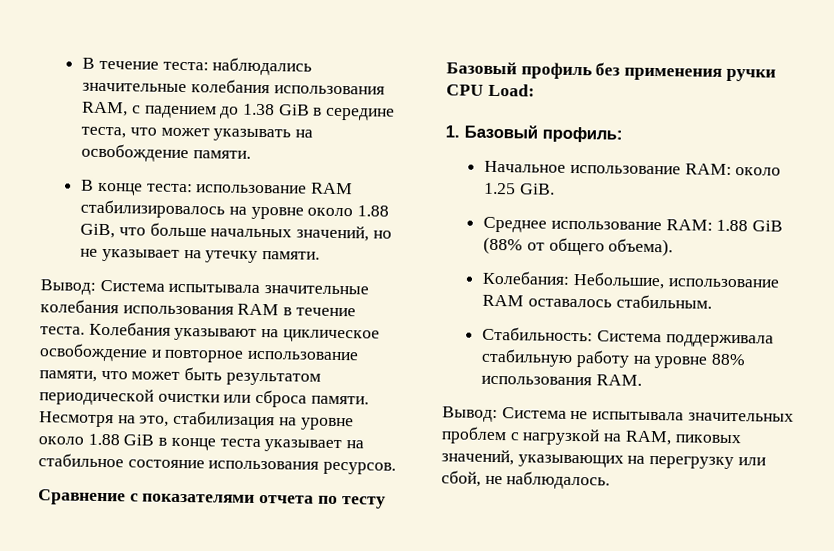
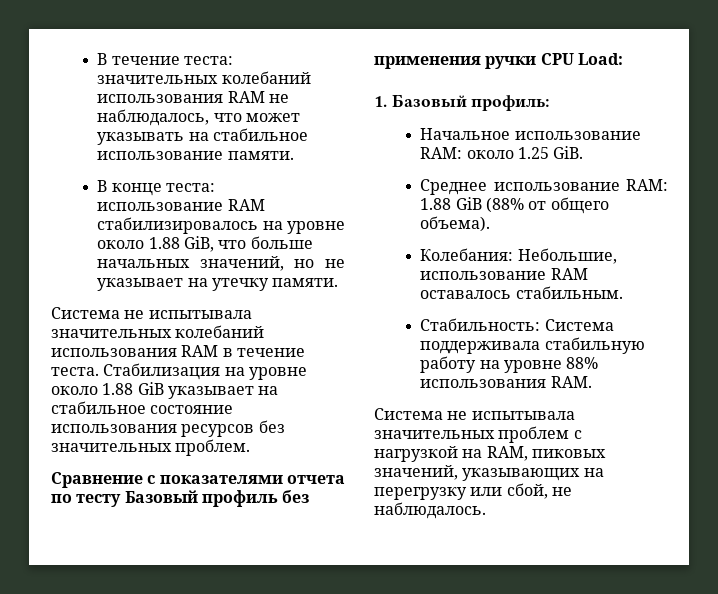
- В течение теста: наблюдались значительные колебания использования RAM, с падением до 1.38 GiB в середине теста, что может указывать на освобождение памяти.
+ В течение теста: значительных колебаний использования RAM не наблюдалось, что может указывать на стабильное использование памяти.
- Вывод: Система испытывала значительные колебания использования RAM в течение теста.
+ Система не испытывала значительных колебаний использования RAM в течение теста.
- Колебания указывают на циклическое освобождение и повторное использование памяти, что может быть результатом периодической очистки или сброса памяти. Несмотря на это, стабилизация на уровне около 1.88 GiB в конце теста указывает на стабильное состояние использования ресурсов.
+ Стабилизация на уровне около 1.88 GiB указывает на стабильное состояние использования ресурсов без значительных проблем.
- Вывод: Система не испытывала значительных проблем с нагрузкой на RAM, пиковых значений, указывающих на перегрузку или сбой, не наблюдалось.
+ Система не испытывала значительных проблем с нагрузкой на RAM, пиковых значений, указывающих на перегрузку или сбой, не наблюдалось.

